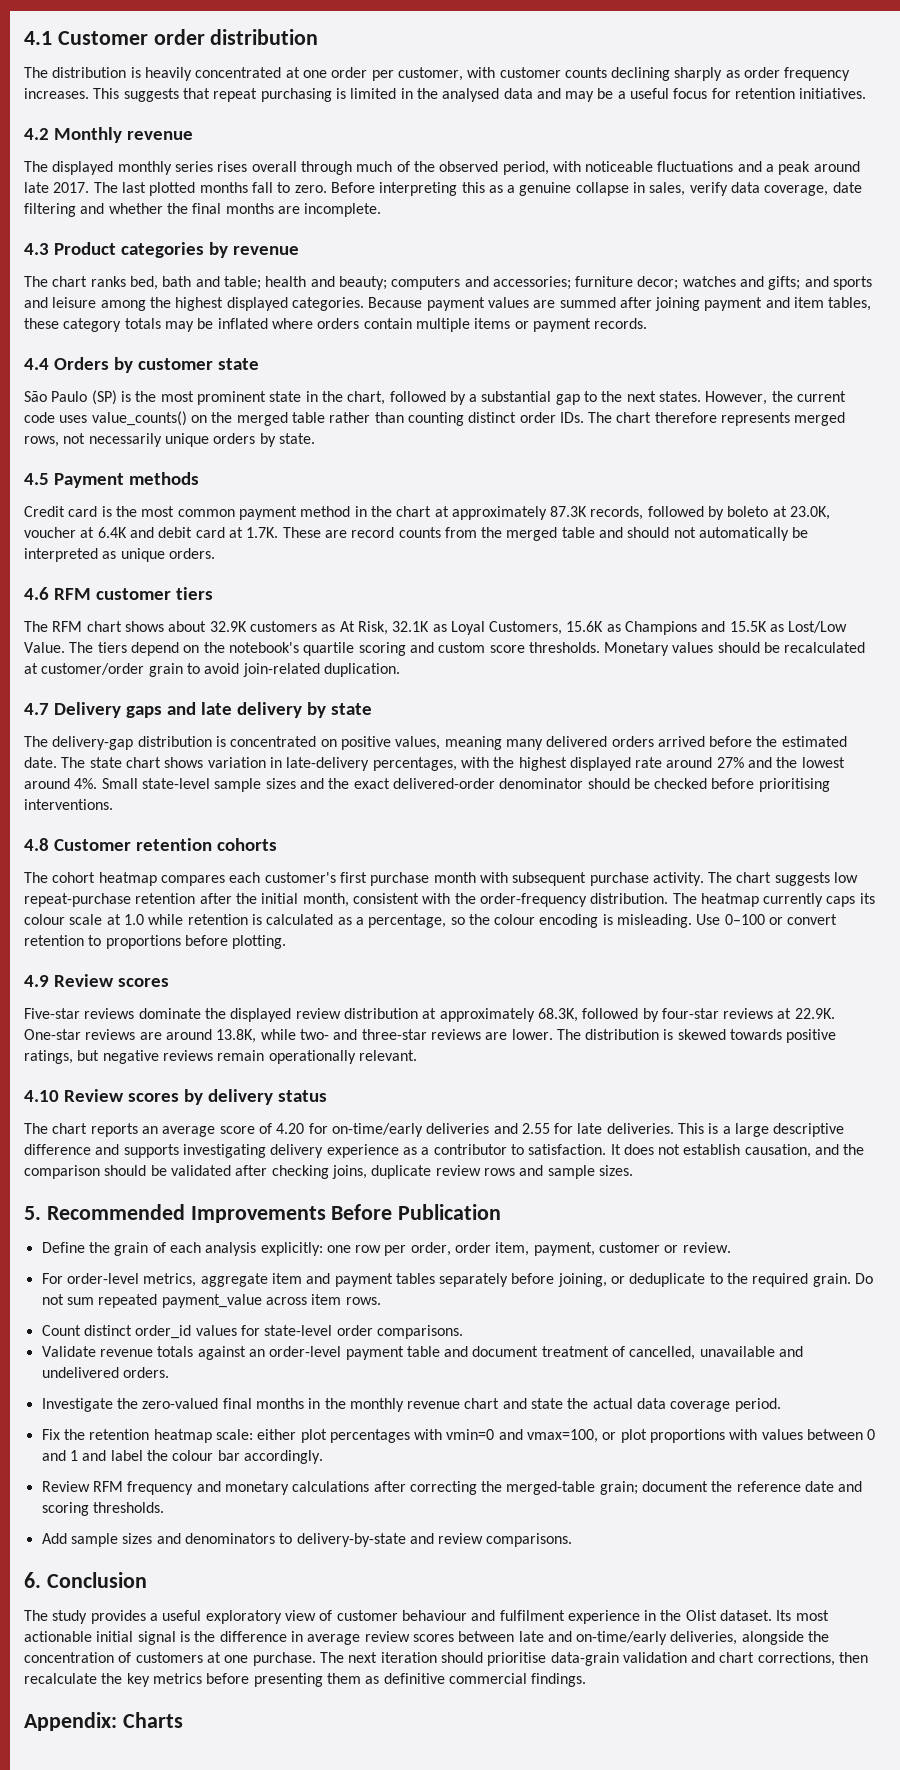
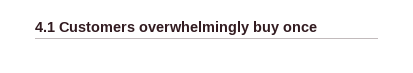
- 4.1 Customer order distribution
- The distribution is heavily concentrated at one order per customer, with customer counts declining sharply as order frequency increases. This suggests that repeat purchasing is limited in the analysed data and may be a useful focus for retention initiatives.
- 4.2 Monthly revenue
- The displayed monthly series rises overall through much of the observed period, with noticeable fluctuations and a peak around late 2017. The last plotted months fall to zero. Before interpreting this as a genuine collapse in sales, verify data coverage, date filtering and whether the final months are incomplete.
- 4.3 Product categories by revenue
- The chart ranks bed, bath and table; health and beauty; computers and accessories; furniture decor; watches and gifts; and sports and leisure among the highest displayed categories. Because payment values are summed after joining payment and item tables, these category totals may be inflated where orders contain multiple items or payment records.
- 4.4 Orders by customer state
- São Paulo (SP) is the most prominent state in the chart, followed by a substantial gap to the next states. However, the current code uses value_counts() on the merged table rather than counting distinct order IDs. The chart therefore represents merged rows, not necessarily unique orders by state.
- 4.5 Payment methods
- Credit card is the most common payment method in the chart at approximately 87.3K records, followed by boleto at 23.0K, voucher at 6.4K and debit card at 1.7K. These are record counts from the merged table and should not automatically be interpreted as unique orders.
- 4.6 RFM customer tiers
- The RFM chart shows about 32.9K customers as At Risk, 32.1K as Loyal Customers, 15.6K as Champions and 15.5K as Lost/Low Value. The tiers depend on the notebook's quartile scoring and custom score thresholds. Monetary values should be recalculated at customer/order grain to avoid join-related duplication.
- 4.7 Delivery gaps and late delivery by state
- The delivery-gap distribution is concentrated on positive values, meaning many delivered orders arrived before the estimated date. The state chart shows variation in late-delivery percentages, with the highest displayed rate around 27% and the lowest around 4%. Small state-level sample sizes and the exact delivered-order denominator should be checked before prioritising interventions.
- 4.8 Customer retention cohorts
- The cohort heatmap compares each customer's first purchase month with subsequent purchase activity. The chart suggests low repeat-purchase retention after the initial month, consistent with the order-frequency distribution. The heatmap currently caps its colour scale at 1.0 while retention is calculated as a percentage, so the colour encoding is misleading. Use 0–100 or convert retention to proportions before plotting.
- 4.9 Review scores
- Five-star reviews dominate the displayed review distribution at approximately 68.3K, followed by four-star reviews at 22.9K. One-star reviews are around 13.8K, while two- and three-star reviews are lower. The distribution is skewed towards positive ratings, but negative reviews remain operationally relevant.
- 4.10 Review scores by delivery status
- The chart reports an average score of 4.20 for on-time/early deliveries and 2.55 for late deliveries. This is a large descriptive difference and supports investigating delivery experience as a contributor to satisfaction. It does not establish causation, and the comparison should be validated after checking joins, duplicate review rows and sample sizes.
- 5. Recommended Improvements Before Publication
- Define the grain of each analysis explicitly: one row per order, order item, payment, customer or review.
- For order-level metrics, aggregate item and payment tables separately before joining, or deduplicate to the required grain. Do not sum repeated payment_value across item rows.
- Count distinct order_id values for state-level order comparisons.
- Validate revenue totals against an order-level payment table and document treatment of cancelled, unavailable and undelivered orders.
- Investigate the zero-valued final months in the monthly revenue chart and state the actual data coverage period.
- Fix the retention heatmap scale: either plot percentages with vmin=0 and vmax=100, or plot proportions with values between 0 and 1 and label the colour bar accordingly.
- Review RFM frequency and monetary calculations after correcting the merged-table grain; document the reference date and scoring thresholds.
- Add sample sizes and denominators to delivery-by-state and review comparisons.
- 6. Conclusion
- The study provides a useful exploratory view of customer behaviour and fulfilment experience in the Olist dataset. Its most actionable initial signal is the difference in average review scores between late and on-time/early deliveries, alongside the concentration of customers at one purchase. The next iteration should prioritise data-grain validation and chart corrections, then recalculate the key metrics before presenting them as definitive commercial findings.
- Appendix: Charts
+ 4.1 Customers overwhelmingly buy once

